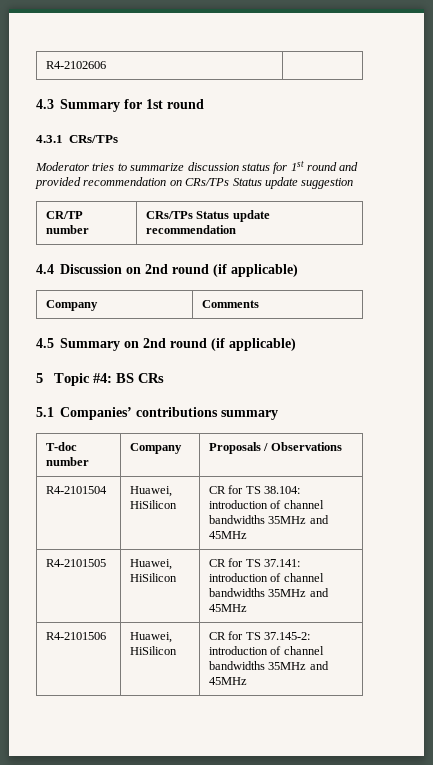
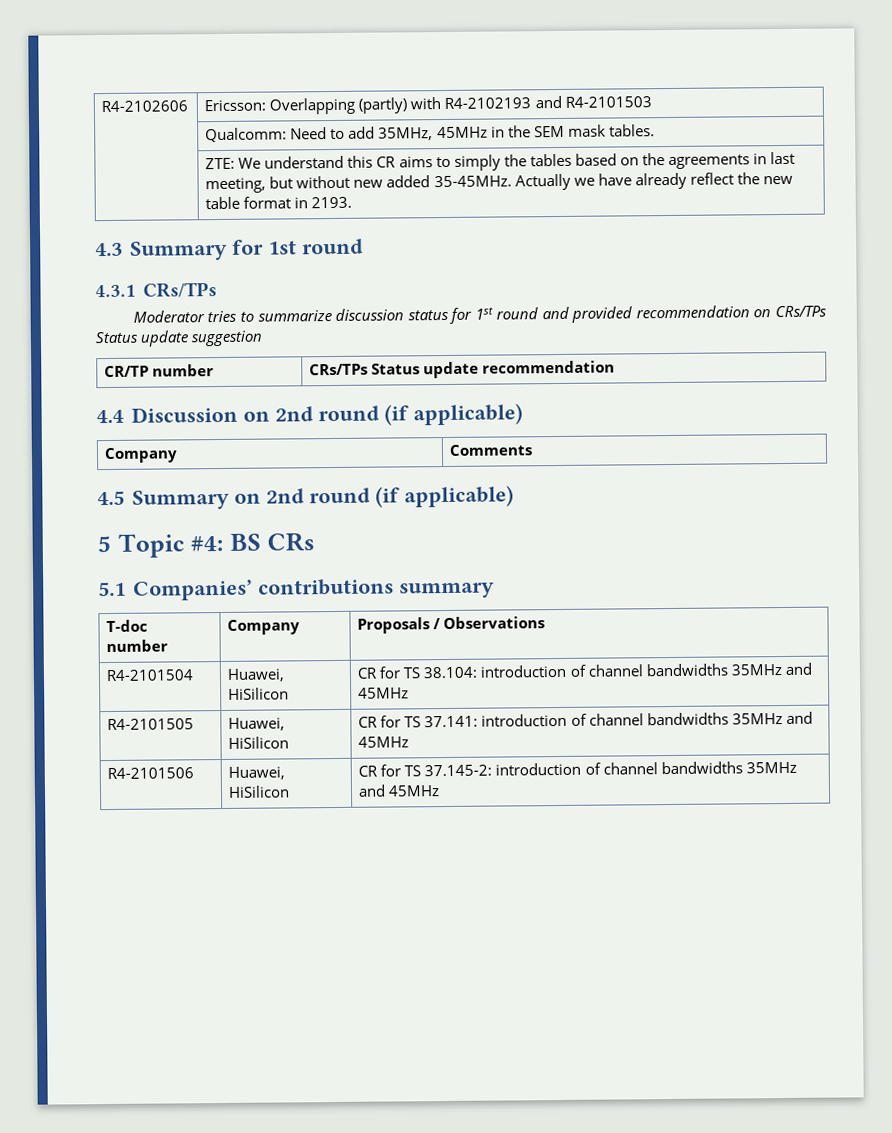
- R4-2102606 |
+ R4-2102606 | Ericsson: Overlapping (partly) with R4-2102193 and R4-2101503
+ | Qualcomm: Need to add 35MHz, 45MHz in the SEM mask tables.
+ | ZTE: We understand this CR aims to simply the tables based on the agreements in last meeting, but without new added 35-45MHz. Actually we have already reflect the new table format in 2193.

